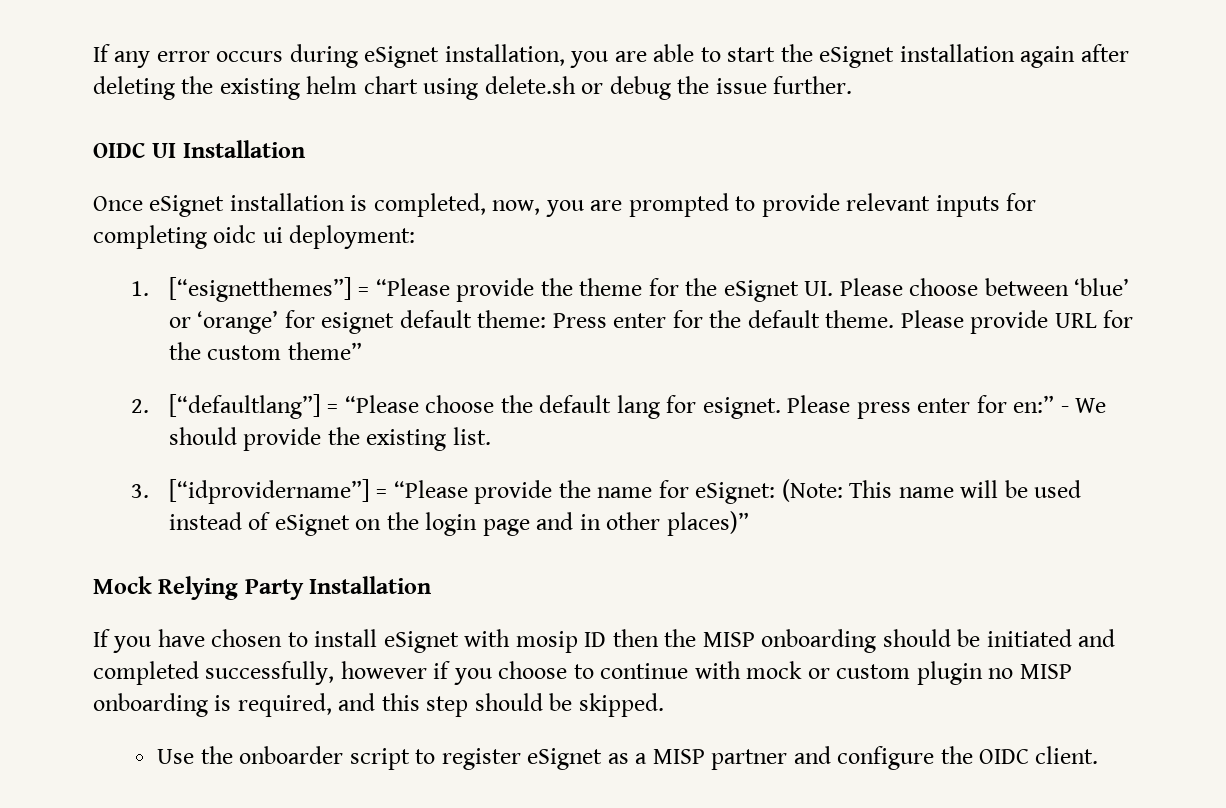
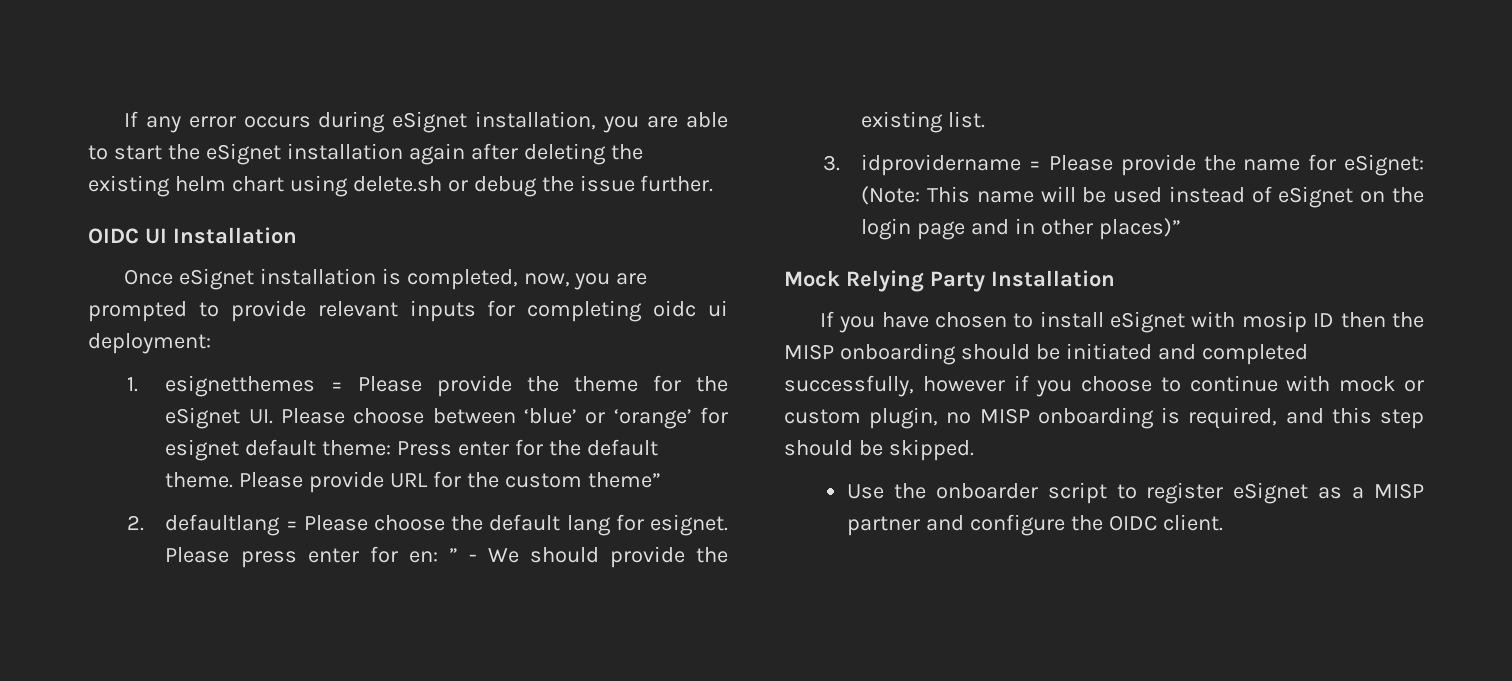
- 1. [“esignetthemes”] = “Please provide the theme for the eSignet UI. Please choose between ‘blue’ or ‘orange’ for esignet default theme: Press enter for the default theme.
+ 1. esignetthemes = Please provide the theme for the eSignet UI. Please choose between ‘blue’ or ‘orange’ for esignet default theme: Press enter for the default theme.
- 2. [“defaultlang”] = “Please choose the default lang for esignet.
+ 2. defaultlang = Please choose the default lang for esignet.
- Please press enter for en:” - We should provide the existing list.
+ Please press enter for en: ” - We should provide the existing list.
- 3. [“idprovidername”] = “Please provide the name for eSignet: (Note: This name will be used instead of eSignet on the login page and in other places)”
+ 3. idprovidername = Please provide the name for eSignet: (Note: This name will be used instead of eSignet on the login page and in other places)”
- If you have chosen to install eSignet with mosip ID then the MISP onboarding should be initiated and completed successfully, however if you choose to continue with mock or custom plugin no MISP onboarding is required, and this step should be skipped.
+ If you have chosen to install eSignet with mosip ID then the MISP onboarding should be initiated and completed successfully, however if you choose to continue with mock or custom plugin, no MISP onboarding is required, and this step should be skipped.

